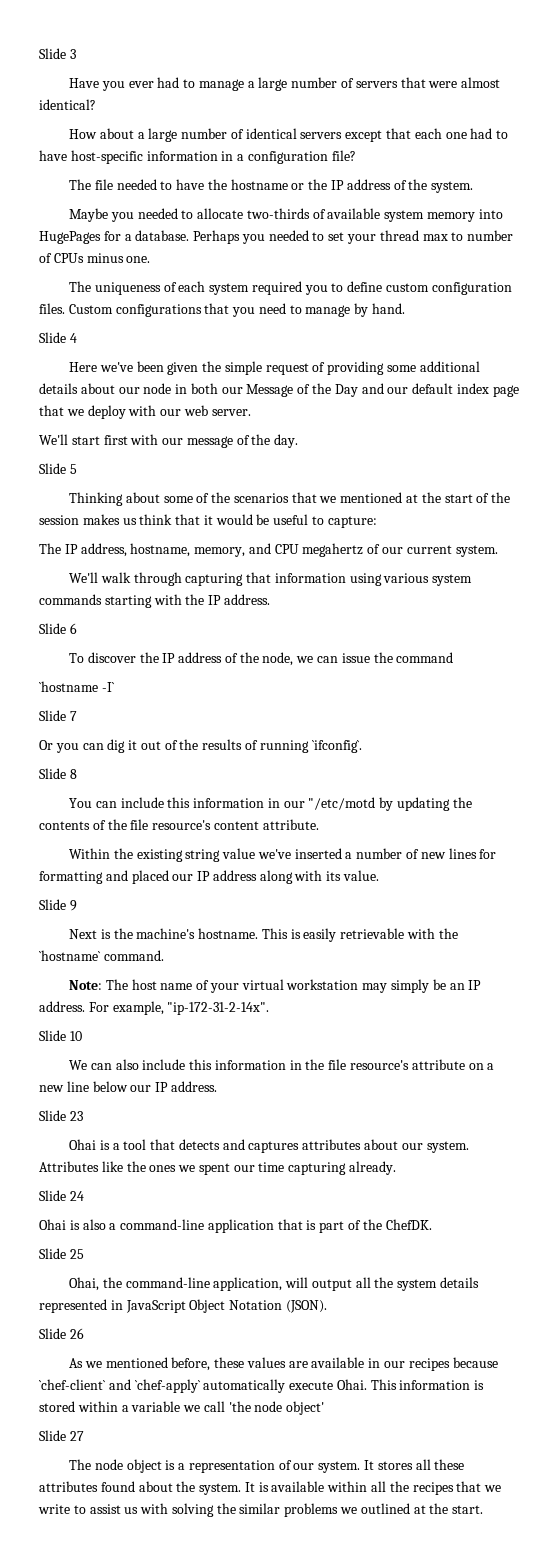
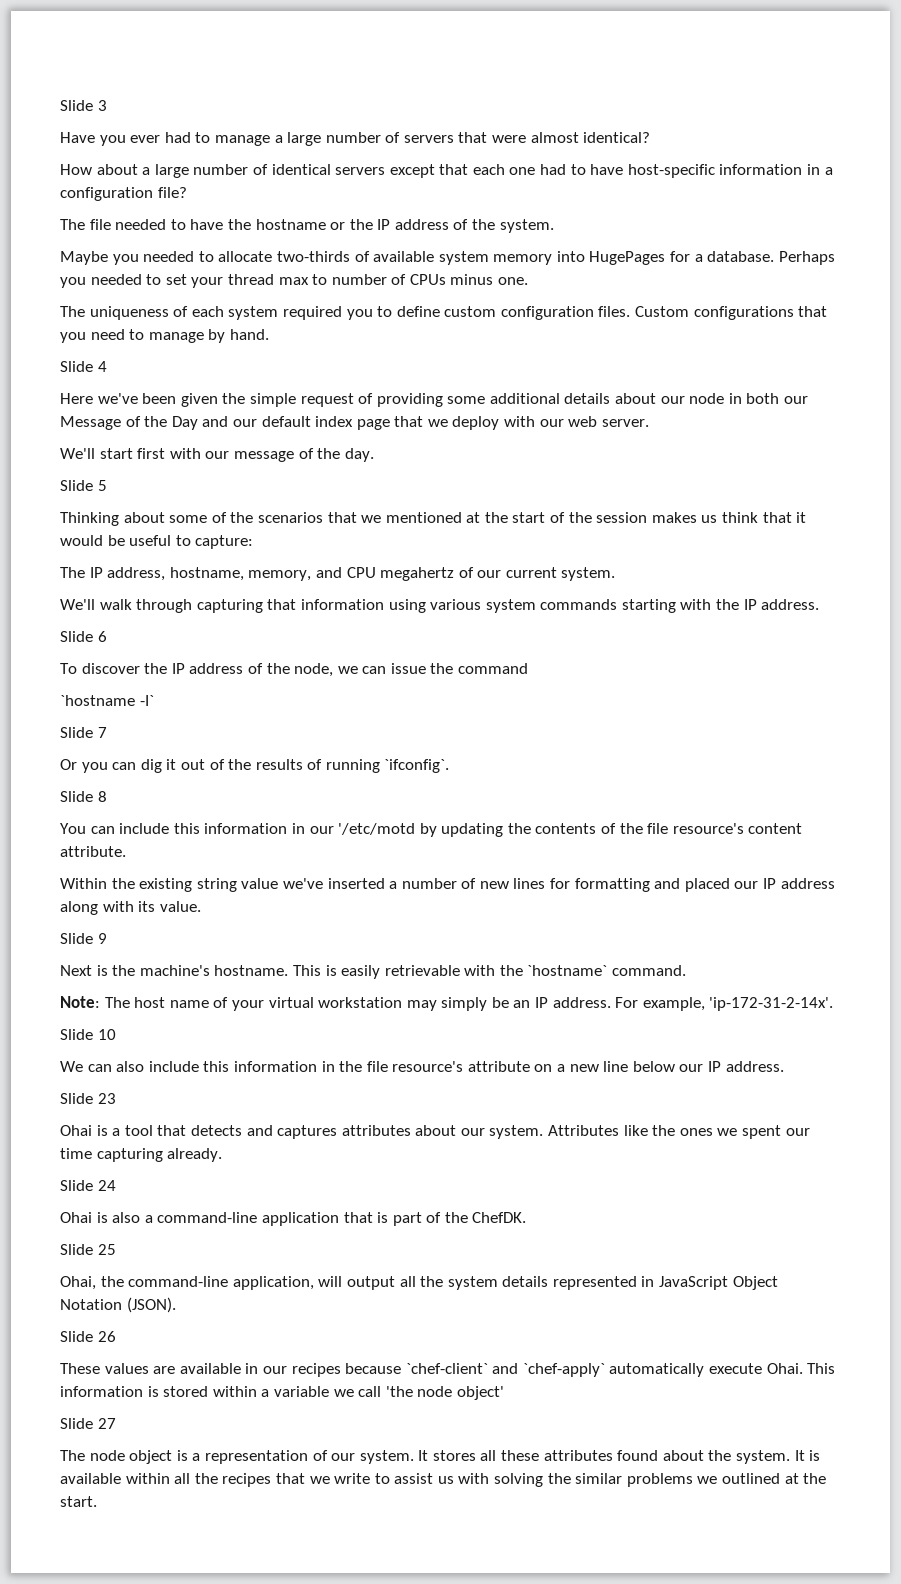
- You can include this information in our "/etc/motd by updating the contents of the file resource's content attribute.
+ You can include this information in our '/etc/motd by updating the contents of the file resource's content attribute.
- For example, "ip-172-31-2-14x".
+ For example, 'ip-172-31-2-14x'.
- As we mentioned before, these values are available in our recipes because `chef-client` and `chef-apply` automatically execute Ohai.
+ These values are available in our recipes because `chef-client` and `chef-apply` automatically execute Ohai.

